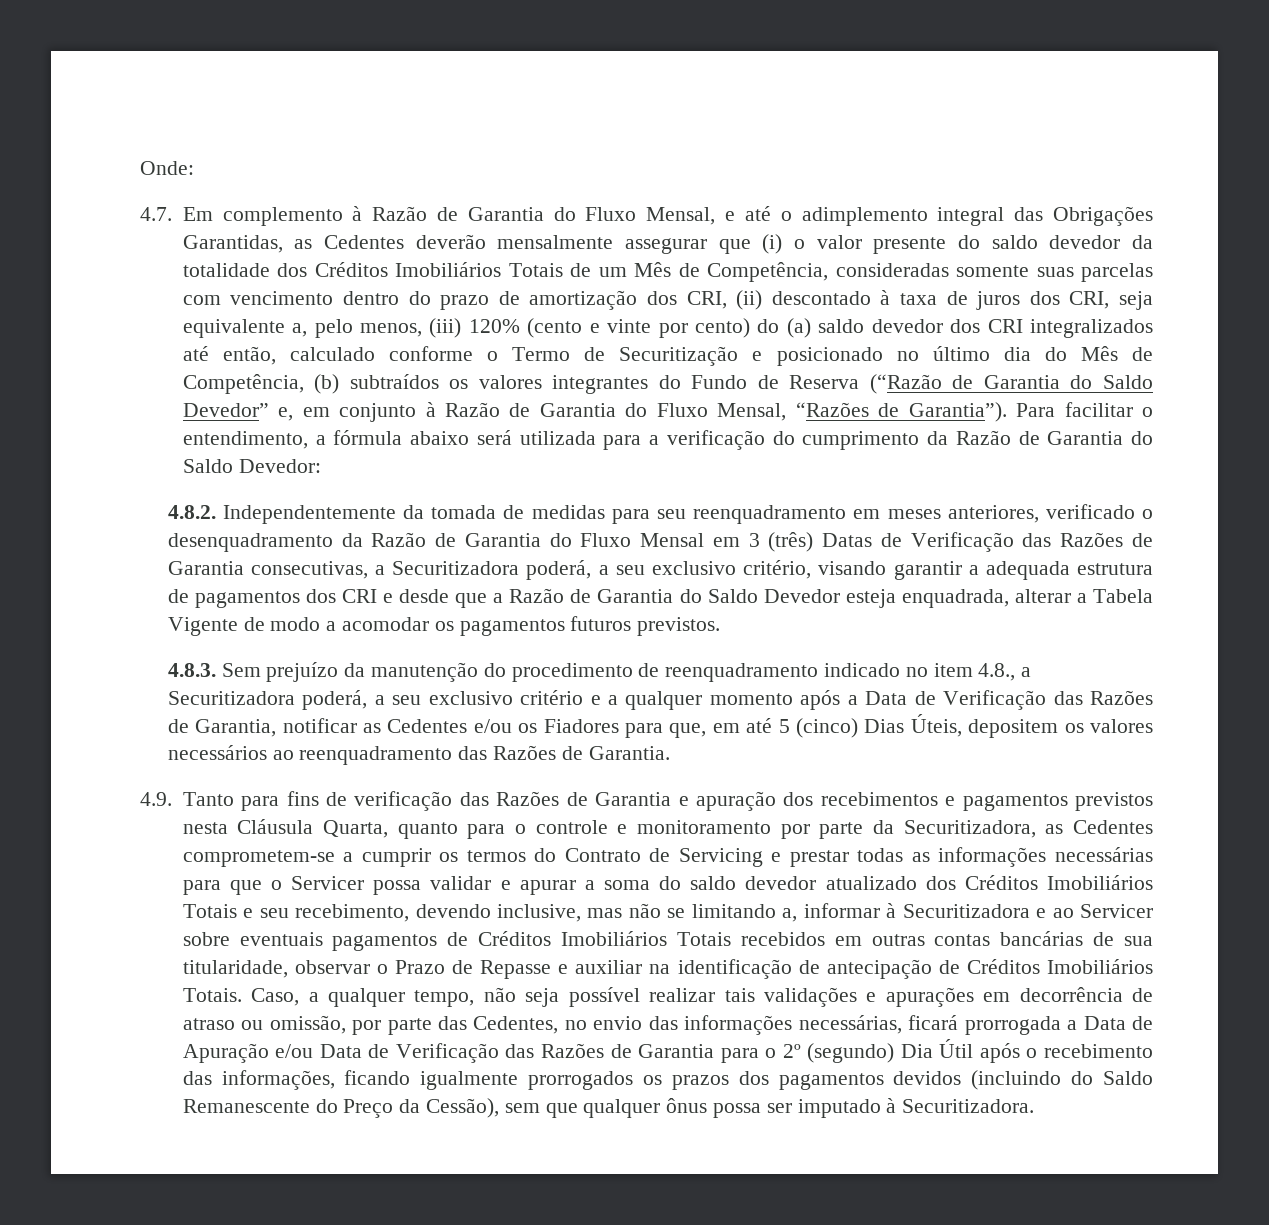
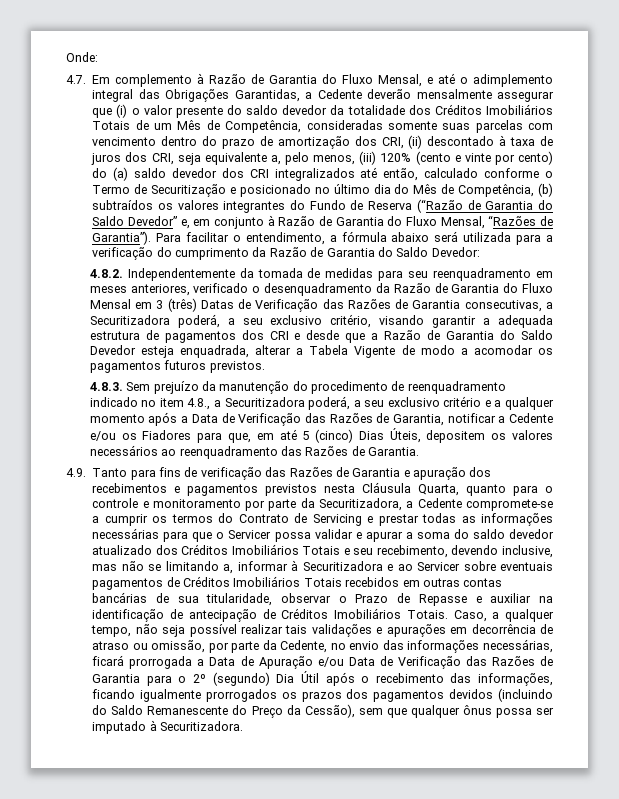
- 4.7. Em complemento à Razão de Garantia do Fluxo Mensal, e até o adimplemento integral das Obrigações Garantidas, as Cedentes deverão mensalmente assegurar que (i) o valor presente do saldo devedor da totalidade dos Créditos Imobiliários Totais de um Mês de Competência, consideradas somente suas parcelas com vencimento dentro do prazo de amortização dos CRI, (ii) descontado à taxa de juros dos CRI, seja equivalente a, pelo menos, (iii) 120% (cento e vinte por cento) do (a) saldo devedor dos CRI integralizados até então, calculado conforme o Termo de Securitização e posicionado no último dia do Mês de Competência, (b) subtraídos os valores integrantes do Fundo de Reserva (“Razão de Garantia do Saldo Devedor” e, em conjunto à Razão de Garantia do Fluxo Mensal, “Razões de Garantia”).
+ 4.7. Em complemento à Razão de Garantia do Fluxo Mensal, e até o adimplemento integral das Obrigações Garantidas, a Cedente deverão mensalmente assegurar que (i) o valor presente do saldo devedor da totalidade dos Créditos Imobiliários Totais de um Mês de Competência, consideradas somente suas parcelas com vencimento dentro do prazo de amortização dos CRI, (ii) descontado à taxa de juros dos CRI, seja equivalente a, pelo menos, (iii) 120% (cento e vinte por cento) do (a) saldo devedor dos CRI integralizados até então, calculado conforme o Termo de Securitização e posicionado no último dia do Mês de Competência, (b) subtraídos os valores integrantes do Fundo de Reserva (“Razão de Garantia do Saldo Devedor” e, em conjunto à Razão de Garantia do Fluxo Mensal, “Razões de Garantia”).
- 4.8.3. Sem prejuízo da manutenção do procedimento de reenquadramento indicado no item 4.8., a Securitizadora poderá, a seu exclusivo critério e a qualquer momento após a Data de Verificação das Razões de Garantia, notificar as Cedentes e/ou os Fiadores para que, em até 5 (cinco) Dias Úteis, depositem os valores necessários ao reenquadramento das Razões de Garantia.
+ 4.8.3. Sem prejuízo da manutenção do procedimento de reenquadramento indicado no item 4.8., a Securitizadora poderá, a seu exclusivo critério e a qualquer momento após a Data de Verificação das Razões de Garantia, notificar a Cedente e/ou os Fiadores para que, em até 5 (cinco) Dias Úteis, depositem os valores necessários ao reenquadramento das Razões de Garantia.
- 4.9. Tanto para fins de verificação das Razões de Garantia e apuração dos recebimentos e pagamentos previstos nesta Cláusula Quarta, quanto para o controle e monitoramento por parte da Securitizadora, as Cedentes comprometem-se a cumprir os termos do Contrato de Servicing e prestar todas as informações necessárias para que o Servicer possa validar e apurar a soma do saldo devedor atualizado dos Créditos Imobiliários Totais e seu recebimento, devendo inclusive, mas não se limitando a, informar à Securitizadora e ao Servicer sobre eventuais pagamentos de Créditos Imobiliários Totais recebidos em outras contas bancárias de sua titularidade, observar o Prazo de Repasse e auxiliar na identificação de antecipação de Créditos Imobiliários Totais.
+ 4.9. Tanto para fins de verificação das Razões de Garantia e apuração dos recebimentos e pagamentos previstos nesta Cláusula Quarta, quanto para o controle e monitoramento por parte da Securitizadora, a Cedente compromete-se a cumprir os termos do Contrato de Servicing e prestar todas as informações necessárias para que o Servicer possa validar e apurar a soma do saldo devedor atualizado dos Créditos Imobiliários Totais e seu recebimento, devendo inclusive, mas não se limitando a, informar à Securitizadora e ao Servicer sobre eventuais pagamentos de Créditos Imobiliários Totais recebidos em outras contas bancárias de sua titularidade, observar o Prazo de Repasse e auxiliar na identificação de antecipação de Créditos Imobiliários Totais.
- Caso, a qualquer tempo, não seja possível realizar tais validações e apurações em decorrência de atraso ou omissão, por parte das Cedentes, no envio das informações necessárias, ficará prorrogada a Data de Apuração e/ou Data de Verificação das Razões de Garantia para o 2º (segundo) Dia Útil após o recebimento das informações, ficando igualmente prorrogados os prazos dos pagamentos devidos (incluindo do Saldo Remanescente do Preço da Cessão), sem que qualquer ônus possa ser imputado à Securitizadora.
+ Caso, a qualquer tempo, não seja possível realizar tais validações e apurações em decorrência de atraso ou omissão, por parte da Cedente, no envio das informações necessárias, ficará prorrogada a Data de Apuração e/ou Data de Verificação das Razões de Garantia para o 2º (segundo) Dia Útil após o recebimento das informações, ficando igualmente prorrogados os prazos dos pagamentos devidos (incluindo do Saldo Remanescente do Preço da Cessão), sem que qualquer ônus possa ser imputado à Securitizadora.

